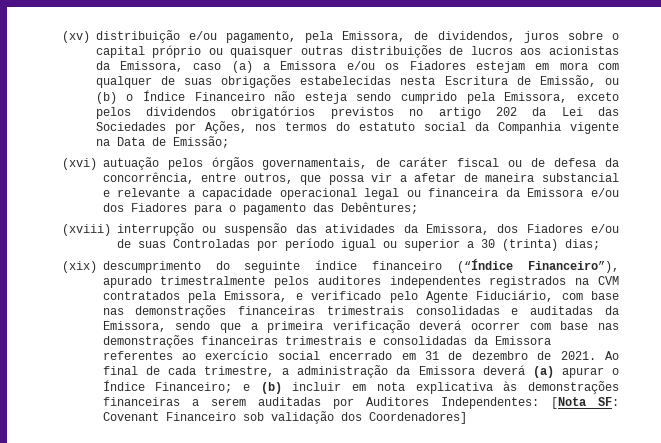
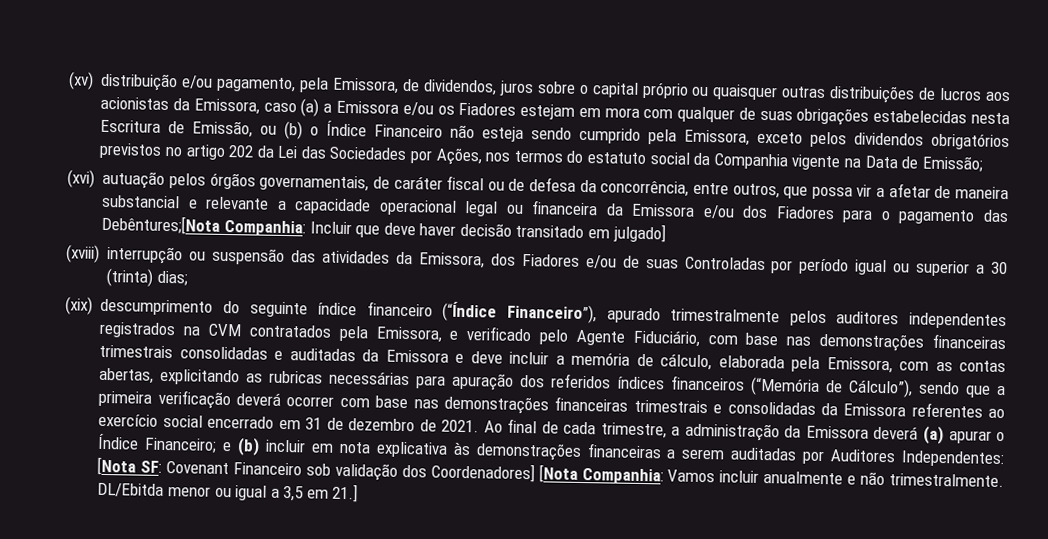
- (xvi) autuação pelos órgãos governamentais, de caráter fiscal ou de defesa da concorrência, entre outros, que possa vir a afetar de maneira substancial e relevante a capacidade operacional legal ou financeira da Emissora e/ou dos Fiadores para o pagamento das Debêntures;
+ (xvi) autuação pelos órgãos governamentais, de caráter fiscal ou de defesa da concorrência, entre outros, que possa vir a afetar de maneira substancial e relevante a capacidade operacional legal ou financeira da Emissora e/ou dos Fiadores para o pagamento das Debêntures;[Nota Companhia: Incluir que deve haver decisão transitado em julgado]
- (xix) descumprimento do seguinte índice financeiro (“Índice Financeiro”), apurado trimestralmente pelos auditores independentes registrados na CVM contratados pela Emissora, e verificado pelo Agente Fiduciário, com base nas demonstrações financeiras trimestrais consolidadas e auditadas da Emissora, sendo que a primeira verificação deverá ocorrer com base nas demonstrações financeiras trimestrais e consolidadas da Emissora referentes ao exercício social encerrado em 31 de dezembro de 2021.
+ (xix) descumprimento do seguinte índice financeiro (“Índice Financeiro”), apurado trimestralmente pelos auditores independentes registrados na CVM contratados pela Emissora, e verificado pelo Agente Fiduciário, com base nas demonstrações financeiras trimestrais consolidadas e auditadas da Emissora e deve incluir a memória de cálculo, elaborada pela Emissora, com as contas abertas, explicitando as rubricas necessárias para apuração dos referidos índices financeiros (“Memória de Cálculo”), sendo que a primeira verificação deverá ocorrer com base nas demonstrações financeiras trimestrais e consolidadas da Emissora referentes ao exercício social encerrado em 31 de dezembro de 2021.
- Ao final de cada trimestre, a administração da Emissora deverá (a) apurar o Índice Financeiro; e (b) incluir em nota explicativa às demonstrações financeiras a serem auditadas por Auditores Independentes: [Nota SF: Covenant Financeiro sob validação dos Coordenadores]
+ Ao final de cada trimestre, a administração da Emissora deverá (a) apurar o Índice Financeiro; e (b) incluir em nota explicativa às demonstrações financeiras a serem auditadas por Auditores Independentes: [Nota SF: Covenant Financeiro sob validação dos Coordenadores] [Nota Companhia: Vamos incluir anualmente e não trimestralmente. DL/Ebitda menor ou igual a 3,5 em 21.]

